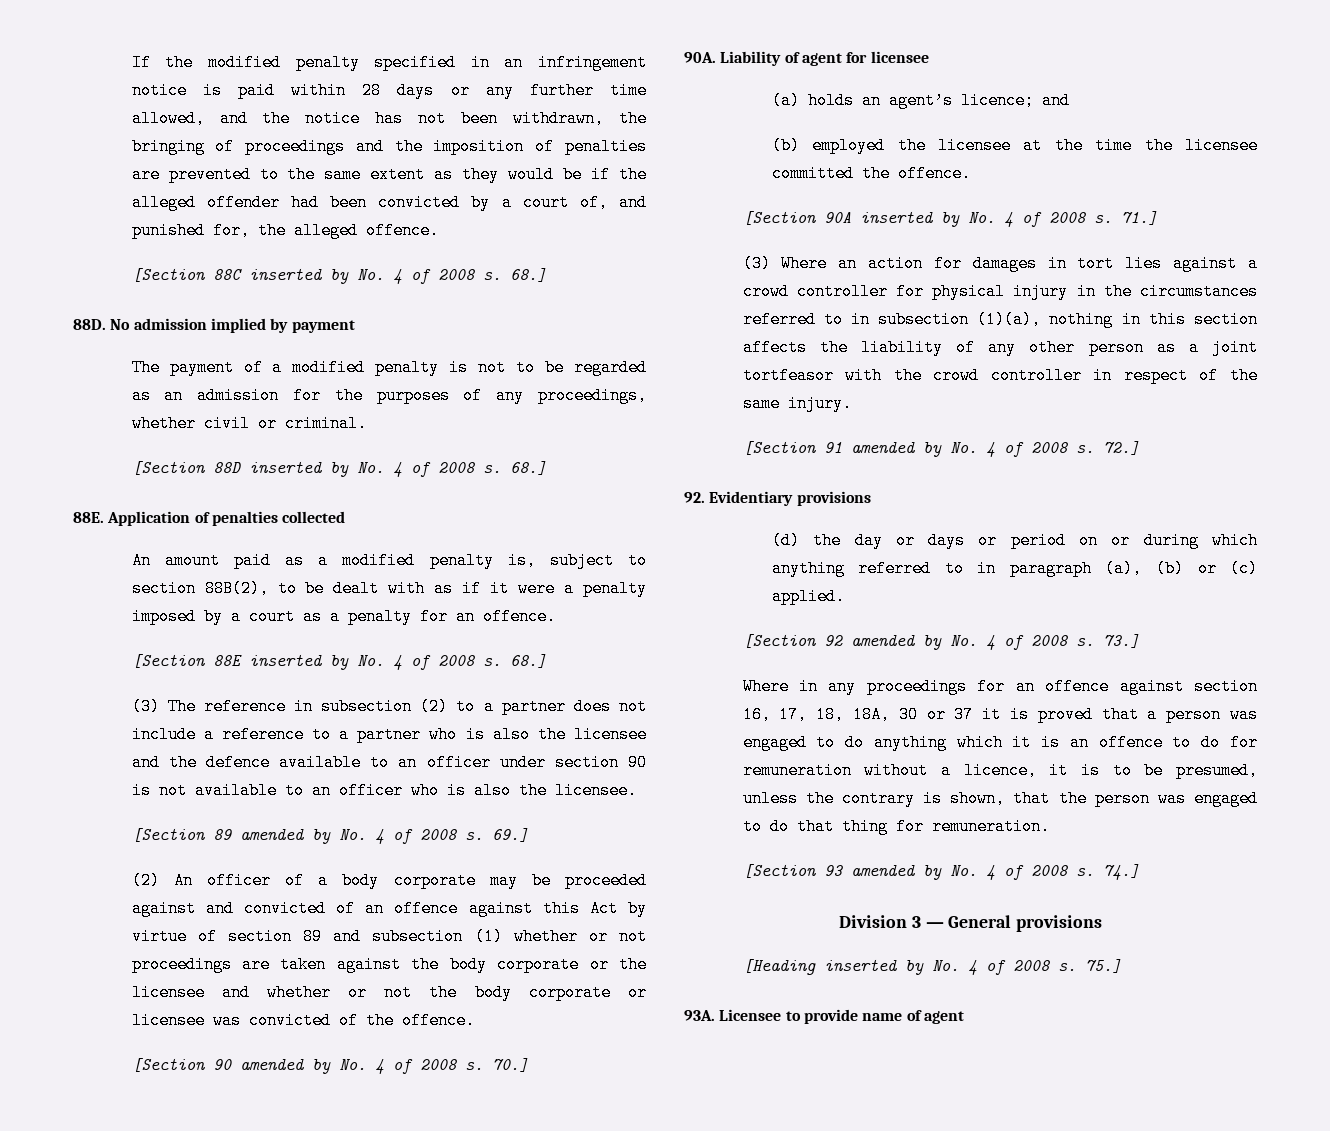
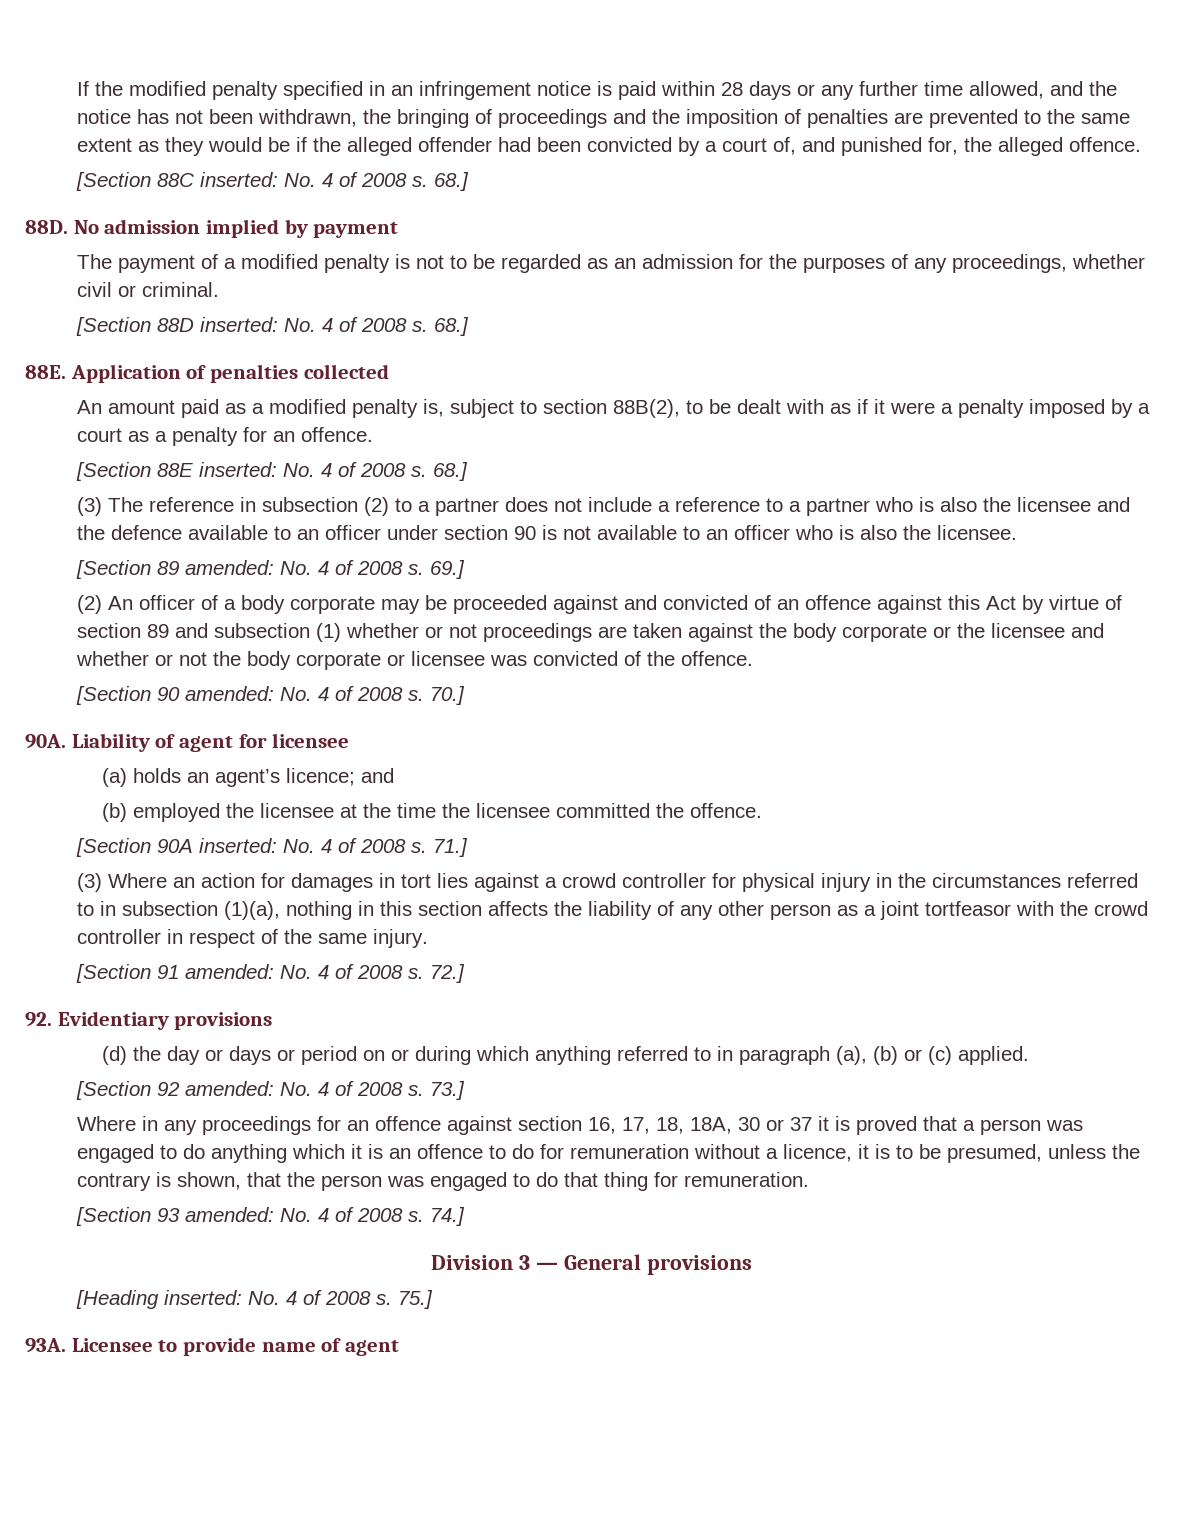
- [Section 88C inserted by No. 4 of 2008 s.
+ [Section 88C inserted: No. 4 of 2008 s.
- [Section 88D inserted by No. 4 of 2008 s.
+ [Section 88D inserted: No. 4 of 2008 s.
- [Section 88E inserted by No. 4 of 2008 s.
+ [Section 88E inserted: No. 4 of 2008 s.
- [Section 89 amended by No. 4 of 2008 s.
+ [Section 89 amended: No. 4 of 2008 s.
- [Section 90 amended by No. 4 of 2008 s.
+ [Section 90 amended: No. 4 of 2008 s.
- [Section 90A inserted by No. 4 of 2008 s.
+ [Section 90A inserted: No. 4 of 2008 s.
- [Section 91 amended by No. 4 of 2008 s.
+ [Section 91 amended: No. 4 of 2008 s.
- [Section 92 amended by No. 4 of 2008 s.
+ [Section 92 amended: No. 4 of 2008 s.
- [Section 93 amended by No. 4 of 2008 s.
+ [Section 93 amended: No. 4 of 2008 s.
- [Heading inserted by No. 4 of 2008 s.
+ [Heading inserted: No. 4 of 2008 s.

